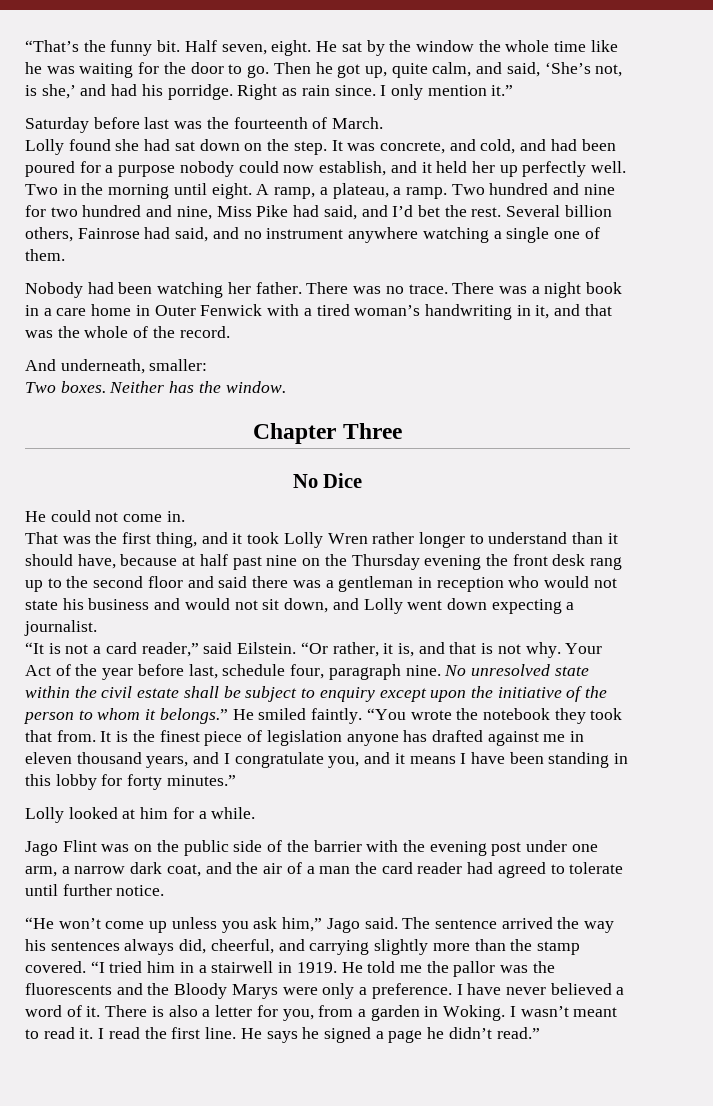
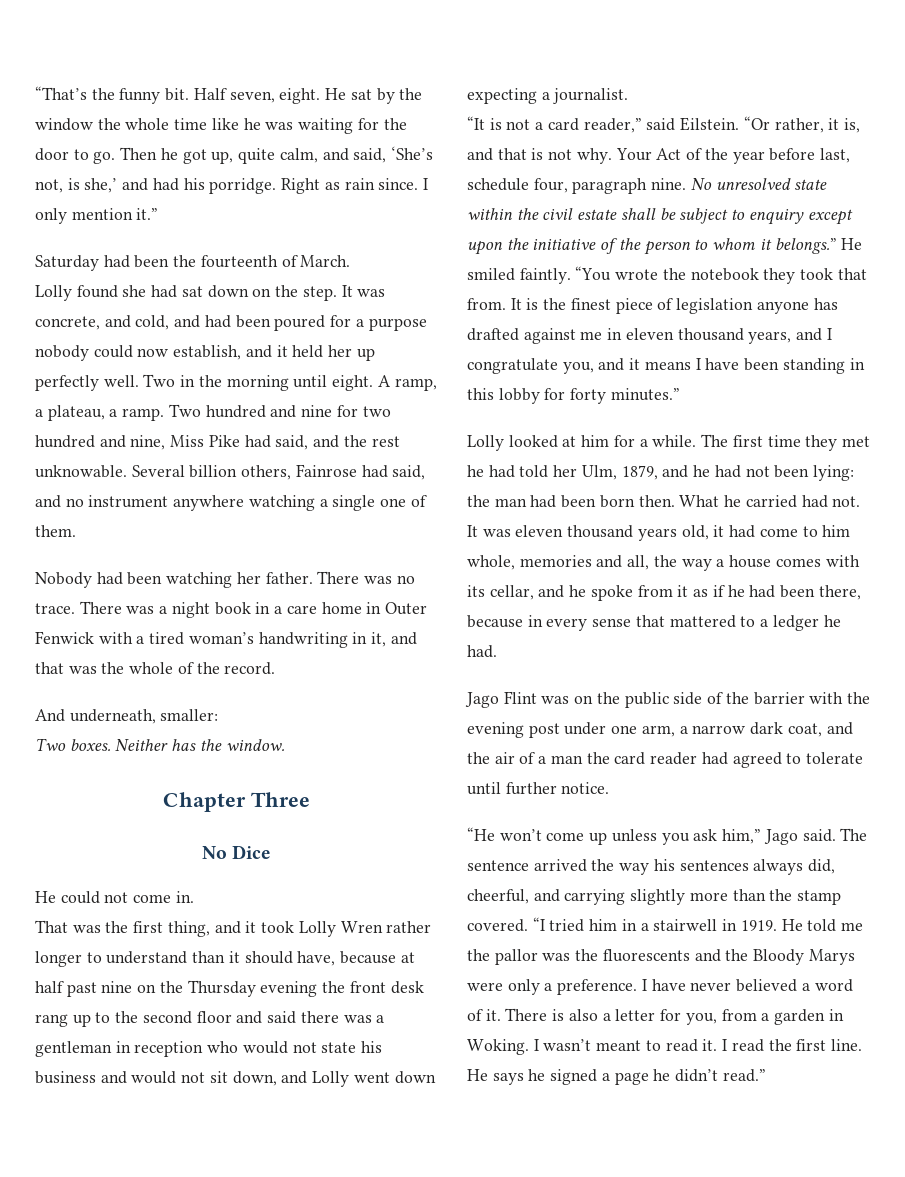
- Saturday before last was the fourteenth of March.
+ Saturday had been the fourteenth of March.
- Two hundred and nine for two hundred and nine, Miss Pike had said, and I’d bet the rest.
+ Two hundred and nine for two hundred and nine, Miss Pike had said, and the rest unknowable.
+ The first time they met he had told her Ulm, 1879, and he had not been lying: the man had been born then. What he carried had not. It was eleven thousand years old, it had come to him whole, memories and all, the way a house comes with its cellar, and he spoke from it as if he had been there, because in every sense that mattered to a ledger he had.

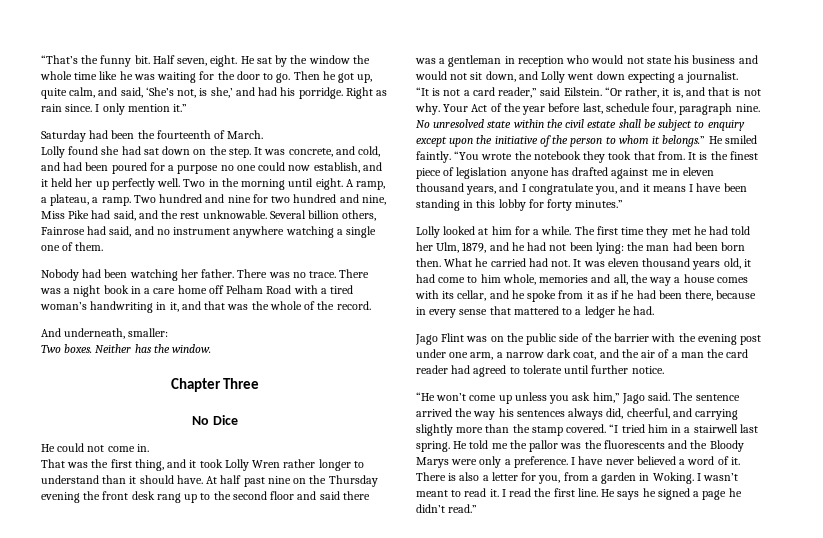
- It was concrete, and cold, and had been poured for a purpose nobody could now establish, and it held her up perfectly well.
+ It was concrete, and cold, and had been poured for a purpose no one could now establish, and it held her up perfectly well.
- There was a night book in a care home in Outer Fenwick with a tired woman’s handwriting in it, and that was the whole of the record.
+ There was a night book in a care home off Pelham Road with a tired woman’s handwriting in it, and that was the whole of the record.
- That was the first thing, and it took Lolly Wren rather longer to understand than it should have, because at half past nine on the Thursday evening the front desk rang up to the second floor and said there was a gentleman in reception who would not state his business and would not sit down, and Lolly went down expecting a journalist.
+ That was the first thing, and it took Lolly Wren rather longer to understand than it should have. At half past nine on the Thursday evening the front desk rang up to the second floor and said there was a gentleman in reception who would not state his business and would not sit down, and Lolly went down expecting a journalist.
- “I tried him in a stairwell in 1919.
+ “I tried him in a stairwell last spring.

